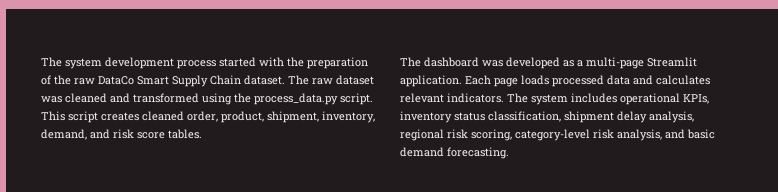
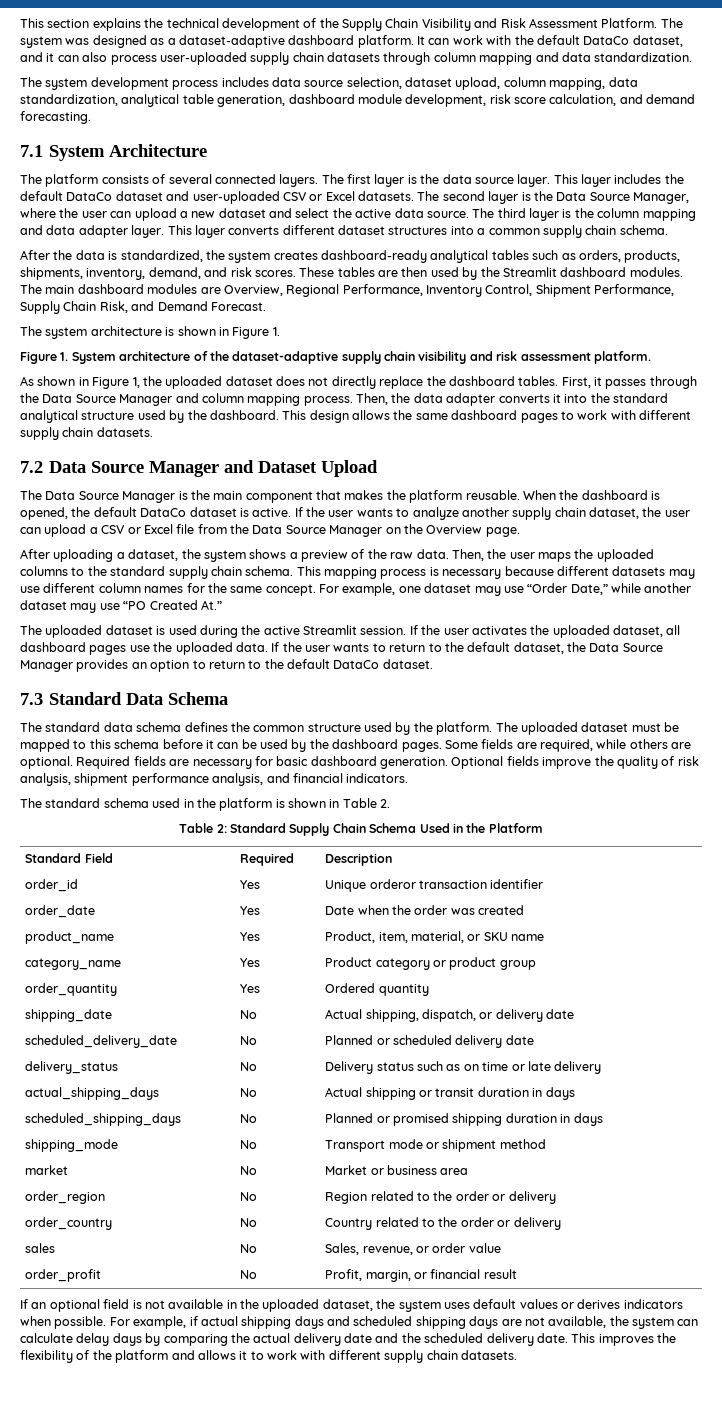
- The system development process started with the preparation of the raw DataCo Smart Supply Chain dataset. The raw dataset was cleaned and transformed using the process_data.py script. This script creates cleaned order, product, shipment, inventory, demand, and risk score tables.
- The dashboard was developed as a multi-page Streamlit application. Each page loads processed data and calculates relevant indicators. The system includes operational KPIs, inventory status classification, shipment delay analysis, regional risk scoring, category-level risk analysis, and basic demand forecasting.
+ This section explains the technical development of the Supply Chain Visibility and Risk Assessment Platform. The system was designed as a dataset-adaptive dashboard platform. It can work with the default DataCo dataset, and it can also process user-uploaded supply chain datasets through column mapping and data standardization.
+ The system development process includes data source selection, dataset upload, column mapping, data standardization, analytical table generation, dashboard module development, risk score calculation, and demand forecasting.
+ 7.1 System Architecture
+ The platform consists of several connected layers. The first layer is the data source layer. This layer includes the default DataCo dataset and user-uploaded CSV or Excel datasets. The second layer is the Data Source Manager, where the user can upload a new dataset and select the active data source. The third layer is the column mapping and data adapter layer. This layer converts different dataset structures into a common supply chain schema.
+ After the data is standardized, the system creates dashboard-ready analytical tables such as orders, products, shipments, inventory, demand, and risk scores. These tables are then used by the Streamlit dashboard modules. The main dashboard modules are Overview, Regional Performance, Inventory Control, Shipment Performance, Supply Chain Risk, and Demand Forecast.
+ The system architecture is shown in Figure 1.
+ Figure 1. System architecture of the dataset-adaptive supply chain visibility and risk assessment platform.
+ As shown in Figure 1, the uploaded dataset does not directly replace the dashboard tables. First, it passes through the Data Source Manager and column mapping process. Then, the data adapter converts it into the standard analytical structure used by the dashboard. This design allows the same dashboard pages to work with different supply chain datasets.
+ 7.2 Data Source Manager and Dataset Upload
+ The Data Source Manager is the main component that makes the platform reusable. When the dashboard is opened, the default DataCo dataset is active. If the user wants to analyze another supply chain dataset, the user can upload a CSV or Excel file from the Data Source Manager on the Overview page.
+ After uploading a dataset, the system shows a preview of the raw data. Then, the user maps the uploaded columns to the standard supply chain schema. This mapping process is necessary because different datasets may use different column names for the same concept. For example, one dataset may use “Order Date,” while another dataset may use “PO Created At.”
+ The uploaded dataset is used during the active Streamlit session. If the user activates the uploaded dataset, all dashboard pages use the uploaded data. If the user wants to return to the default dataset, the Data Source Manager provides an option to return to the default DataCo dataset.
+ 7.3 Standard Data Schema
+ The standard data schema defines the common structure used by the platform. The uploaded dataset must be mapped to this schema before it can be used by the dashboard pages. Some fields are required, while others are optional. Required fields are necessary for basic dashboard generation. Optional fields improve the quality of risk analysis, shipment performance analysis, and financial indicators.
+ The standard schema used in the platform is shown in Table 2.
+ Table 2: Standard Supply Chain Schema Used in the Platform
+ Standard Field | Required | Description
+ order_id | Yes | Unique orderor transaction identifier
+ order_date | Yes | Date when the order was created
+ product_name | Yes | Product, item, material, or SKU name
+ category_name | Yes | Product category or product group
+ order_quantity | Yes | Ordered quantity
+ shipping_date | No | Actual shipping, dispatch, or delivery date
+ scheduled_delivery_date | No | Planned or scheduled delivery date
+ delivery_status | No | Delivery status such as on time or late delivery
+ actual_shipping_days | No | Actual shipping or transit duration in days
+ scheduled_shipping_days | No | Planned or promised shipping duration in days
+ shipping_mode | No | Transport mode or shipment method
+ market | No | Market or business area
+ order_region | No | Region related to the order or delivery
+ order_country | No | Country related to the order or delivery
+ sales | No | Sales, revenue, or order value
+ order_profit | No | Profit, margin, or financial result
+ If an optional field is not available in the uploaded dataset, the system uses default values or derives indicators when possible. For example, if actual shipping days and scheduled shipping days are not available, the system can calculate delay days by comparing the actual delivery date and the scheduled delivery date. This improves the flexibility of the platform and allows it to work with different supply chain datasets.

